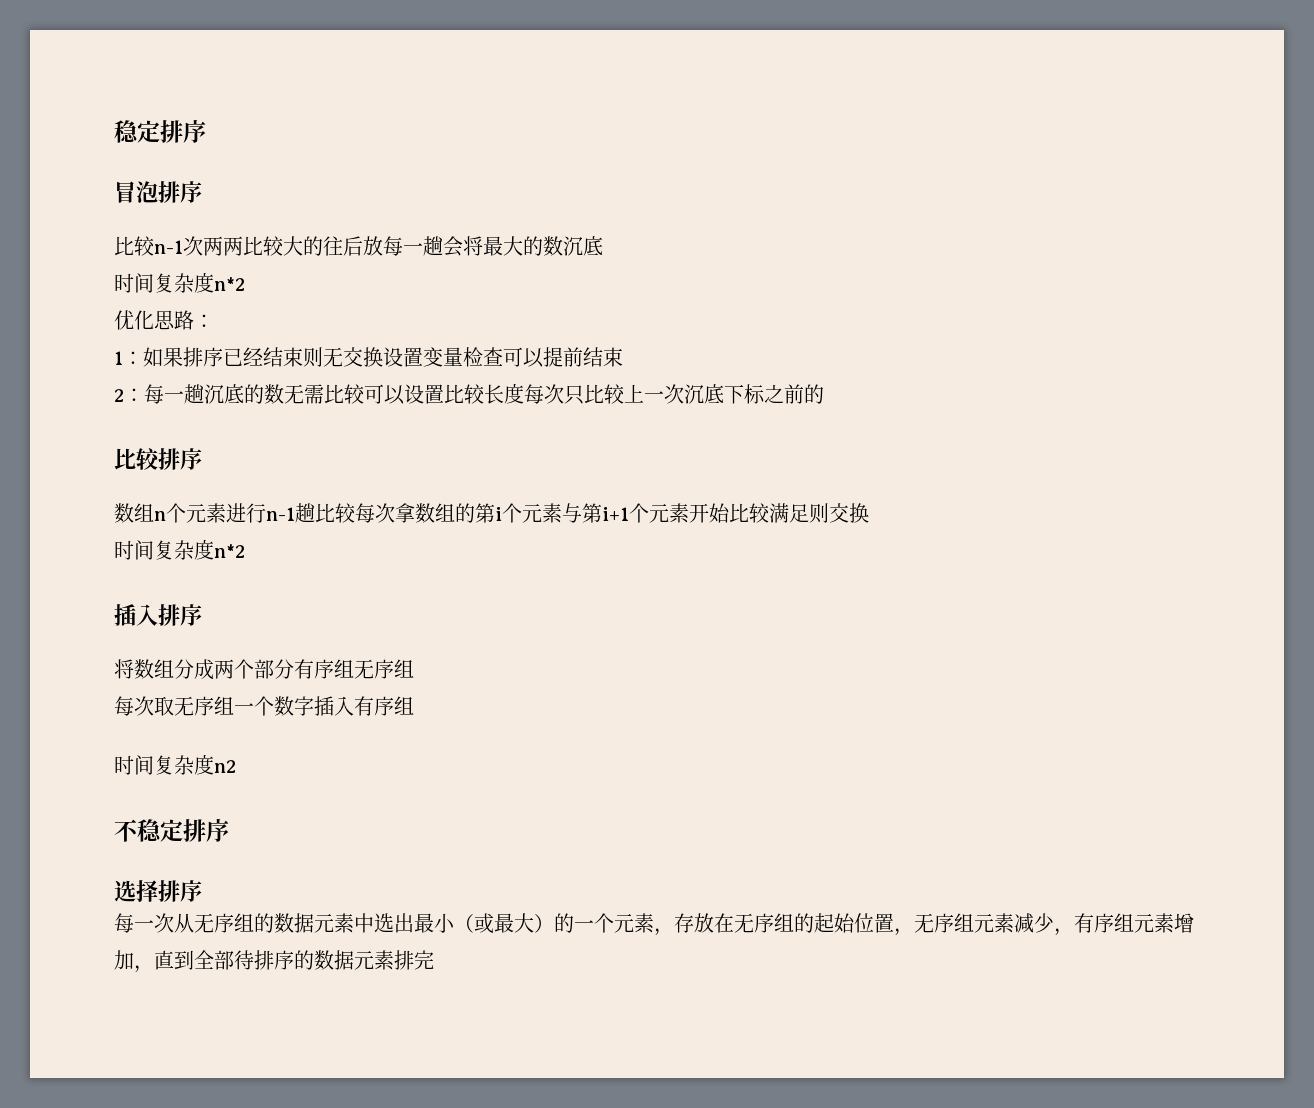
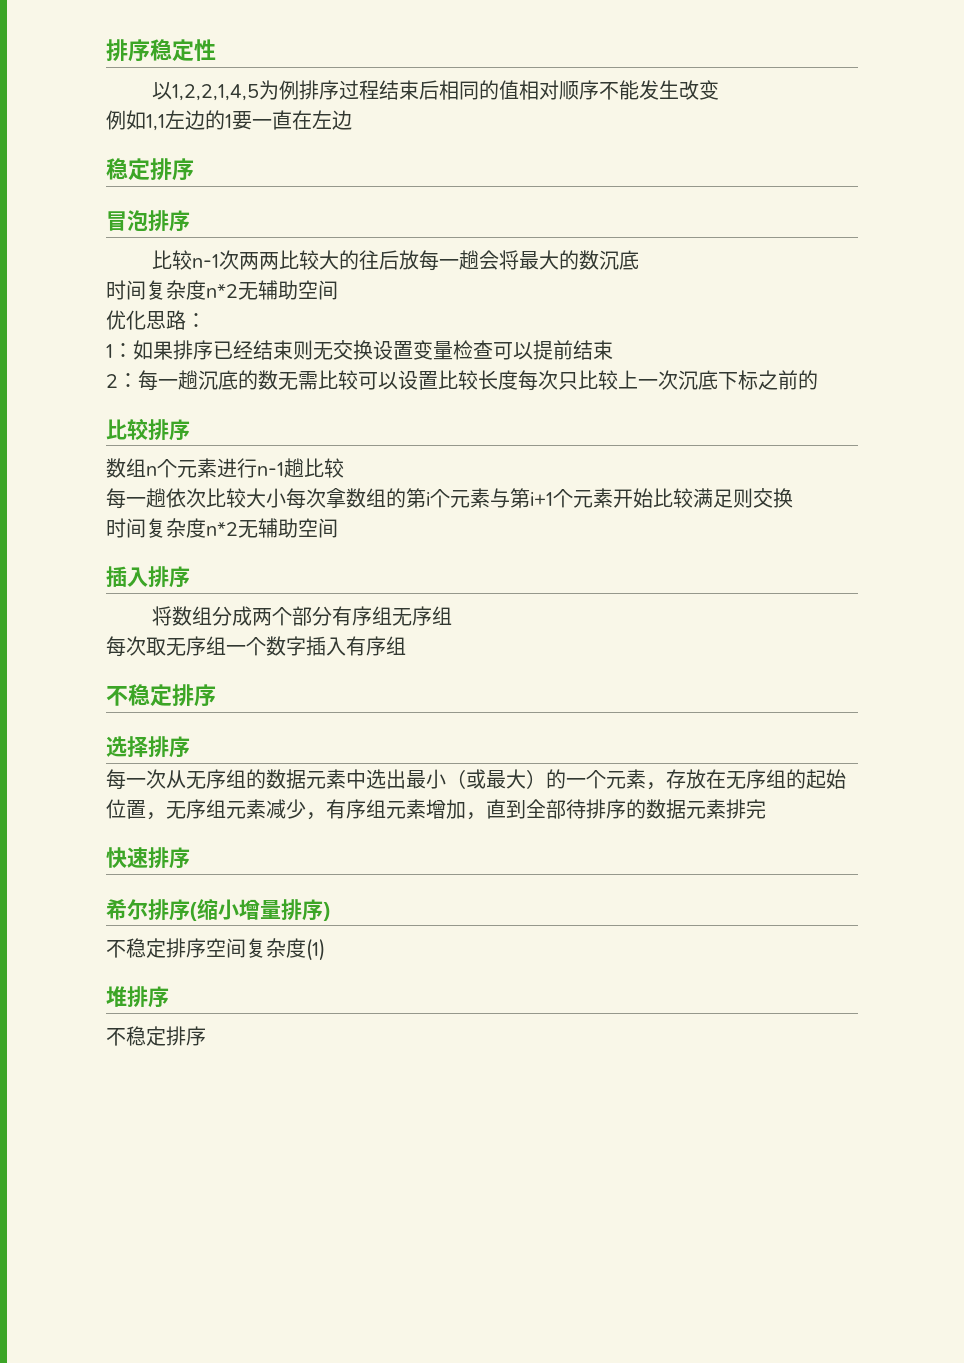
+ 排序稳定性
+ 以1,2,2,1,4,5为例排序过程结束后相同的值相对顺序不能发生改变
+ 例如1,1左边的1要一直在左边
  比较n-1次两两比较大的往后放每一趟会将最大的数沉底
- 时间复杂度n*2
+ 时间复杂度n*2无辅助空间
- 数组n个元素进行n-1趟比较每次拿数组的第i个元素与第i+1个元素开始比较满足则交换
- 时间复杂度n*2
+ 数组n个元素进行n-1趟比较
+ 每一趟依次比较大小每次拿数组的第i个元素与第i+1个元素开始比较满足则交换
+ 时间复杂度n*2无辅助空间
- 时间复杂度n2
+ 快速排序
+ 希尔排序(缩小增量排序)
+ 不稳定排序空间复杂度(1)
+ 堆排序
+ 不稳定排序

